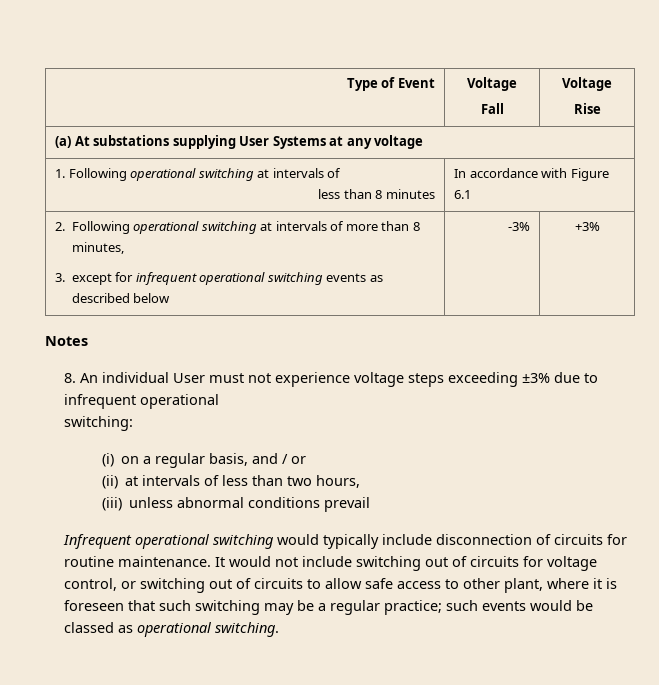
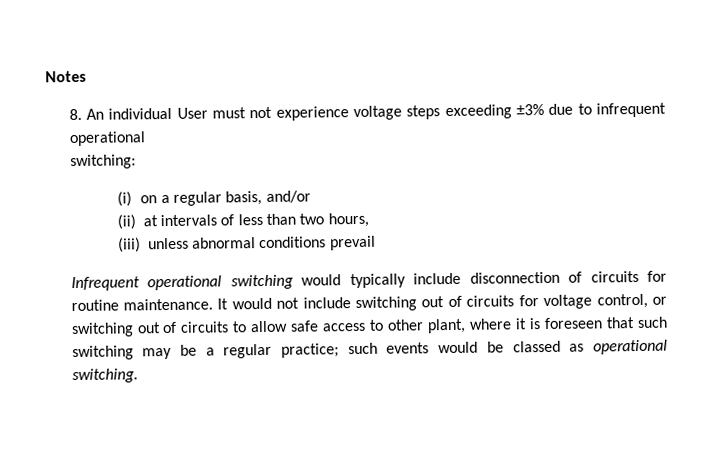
- Type of Event | Voltage
- Fall | Voltage
- Rise
- (a) At substations supplying User Systems at any voltage
- 1. Following operational switching at intervals of
- less than 8 minutes | In accordance with Figure 6.1
- 2. Following operational switching at intervals of more than 8 minutes,
- 3. except for infrequent operational switching events as described below | -3% | +3%
- (i) on a regular basis, and / or
+ (i) on a regular basis, and/or

